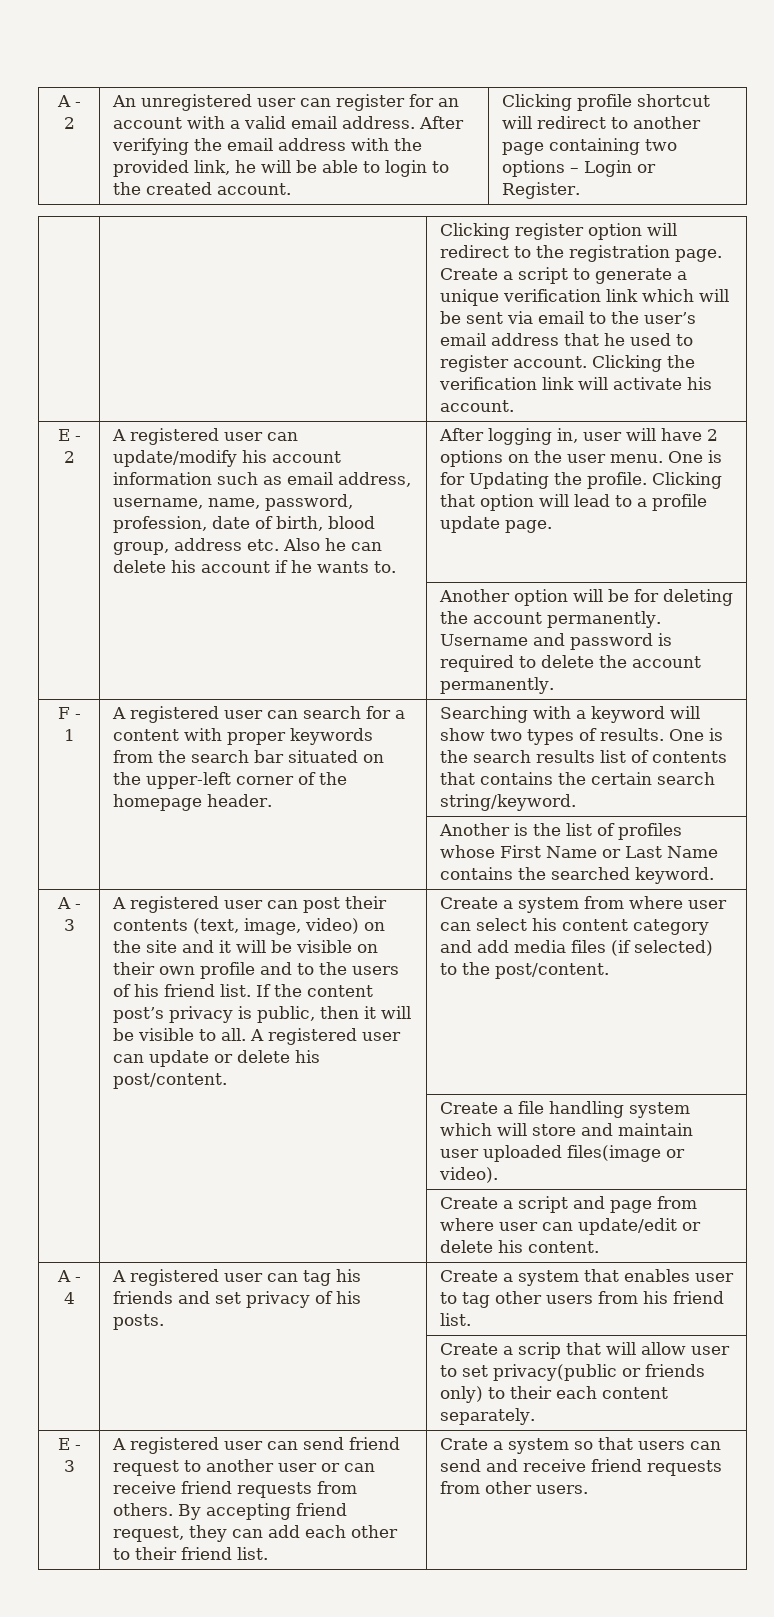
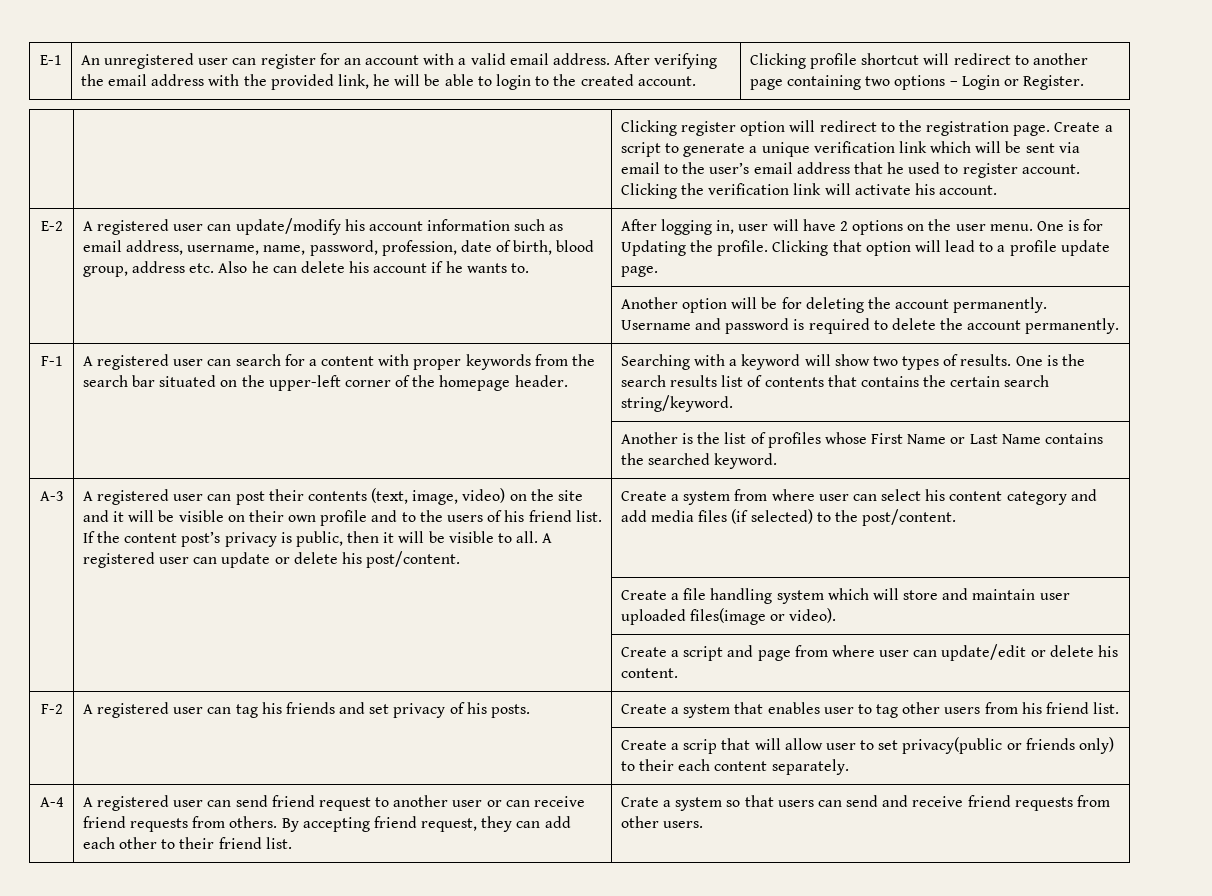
- A - 2
+ E-1
- E - 2
+ E-2
- F - 1
+ F-1
- A - 3
+ A-3
- A - 4 | A registered user can tag his friends and set privacy of his posts. | Create a system that enables user to tag other users from his friend list.
+ F-2 | A registered user can tag his friends and set privacy of his posts. | Create a system that enables user to tag other users from his friend list.
- E - 3
+ A-4

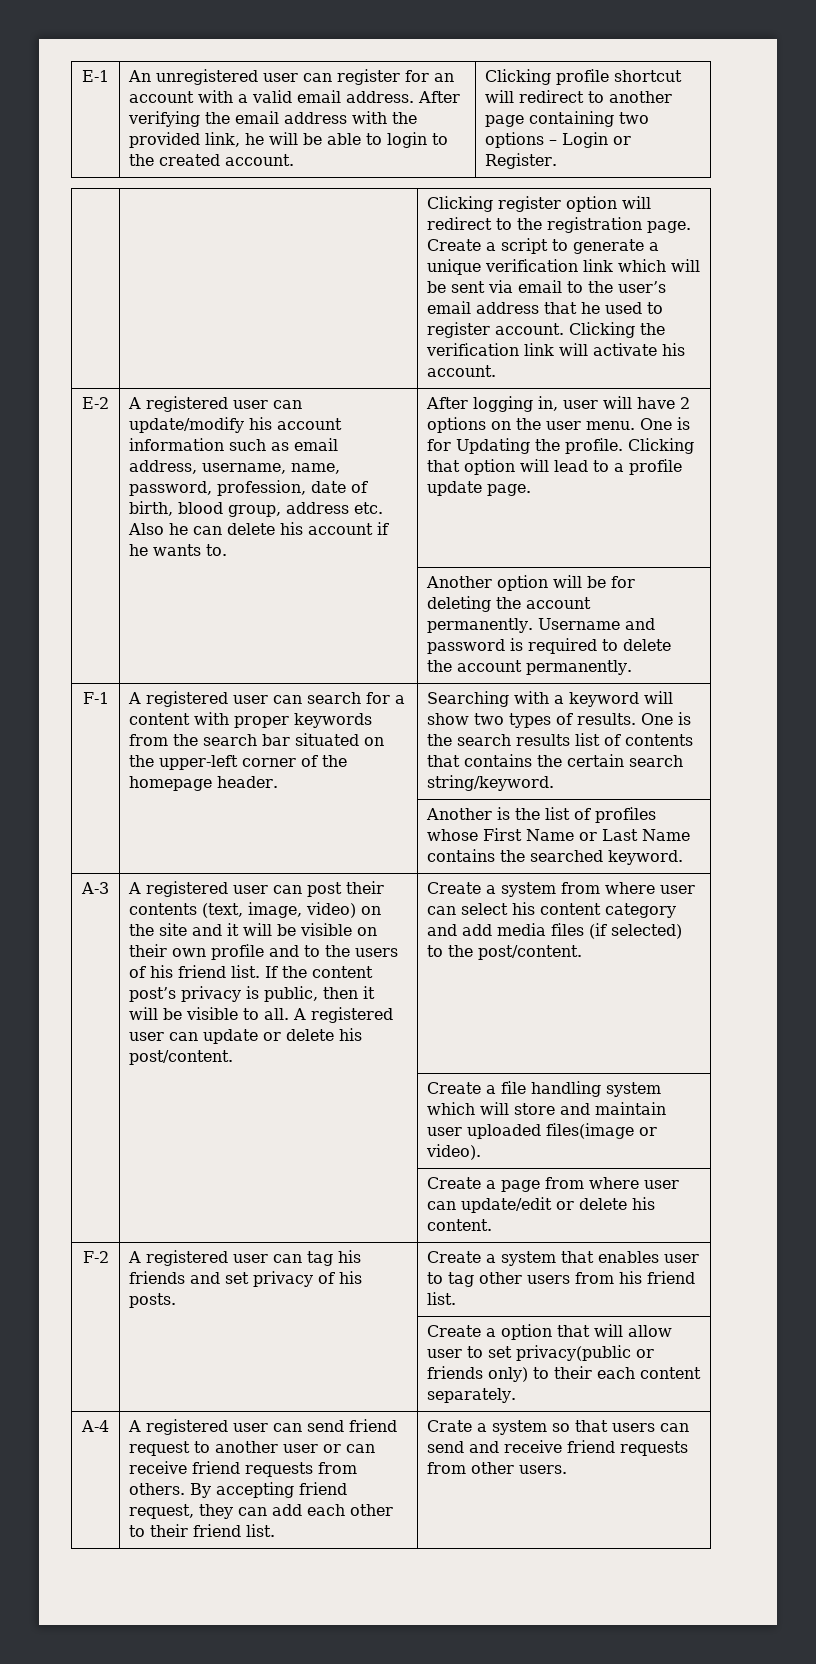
- | | Create a script and page from where user can update/edit or delete his content.
+ | | Create a page from where user can update/edit or delete his content.
- | | Create a scrip that will allow user to set privacy(public or friends only) to their each content separately.
+ | | Create a option that will allow user to set privacy(public or friends only) to their each content separately.

